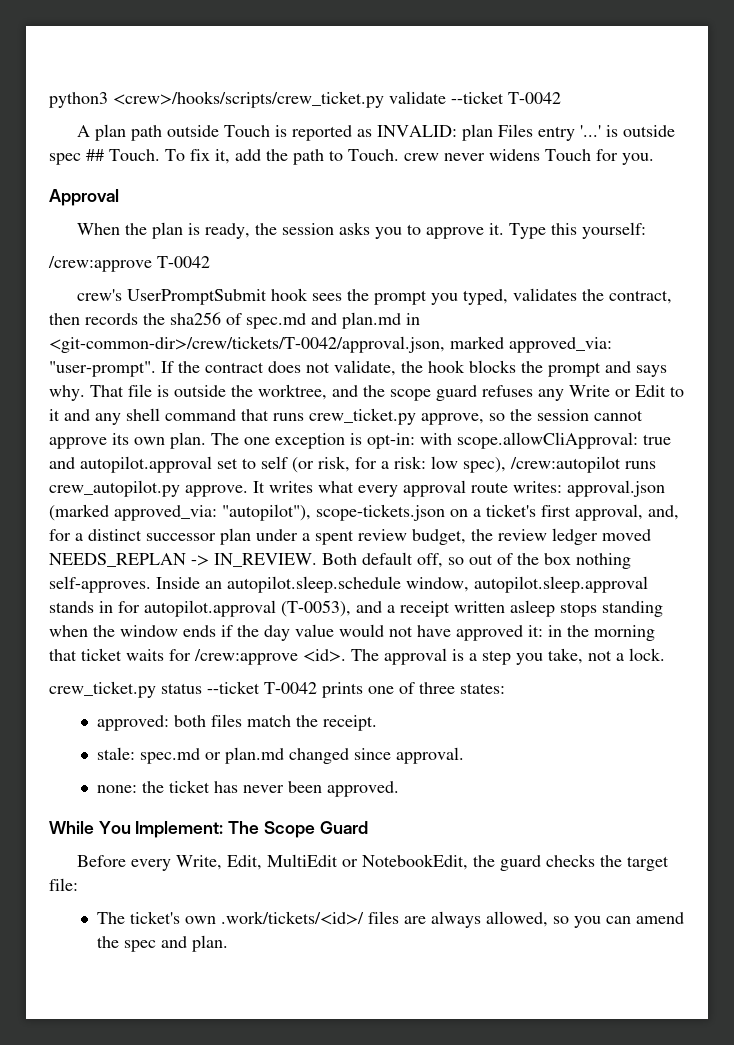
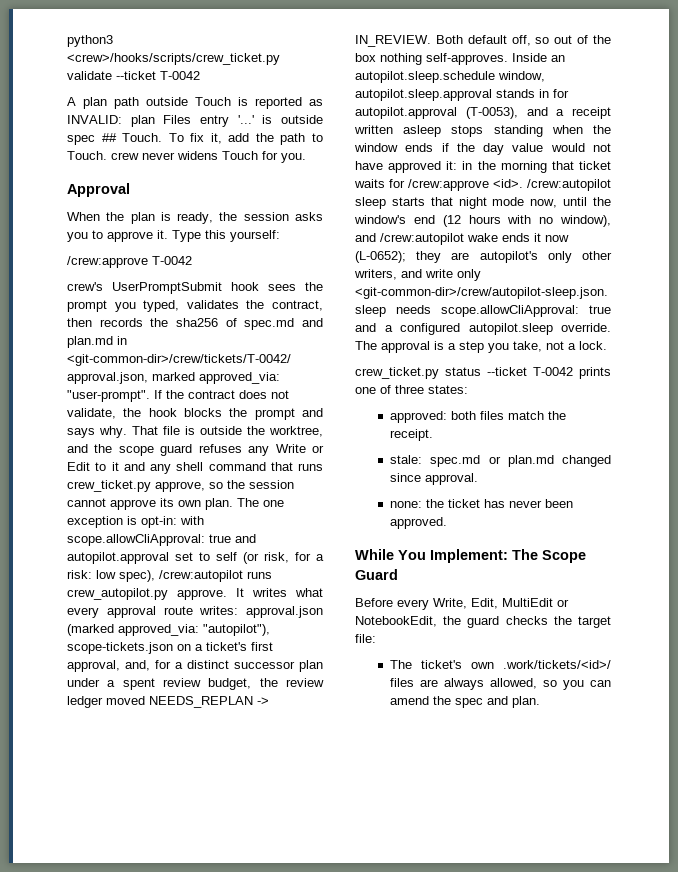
+ /crew:autopilot sleep starts that night mode now, until the window's end (12 hours with no window), and /crew:autopilot wake ends it now (L-0652); they are autopilot's only other writers, and write only <git-common-dir>/crew/autopilot-sleep.json. sleep needs scope.allowCliApproval: true and a configured autopilot.sleep override.

